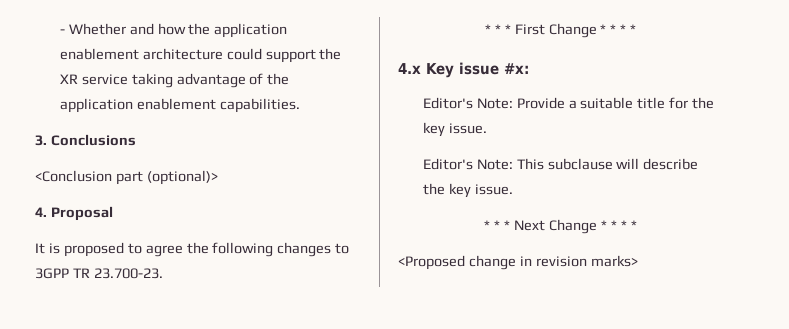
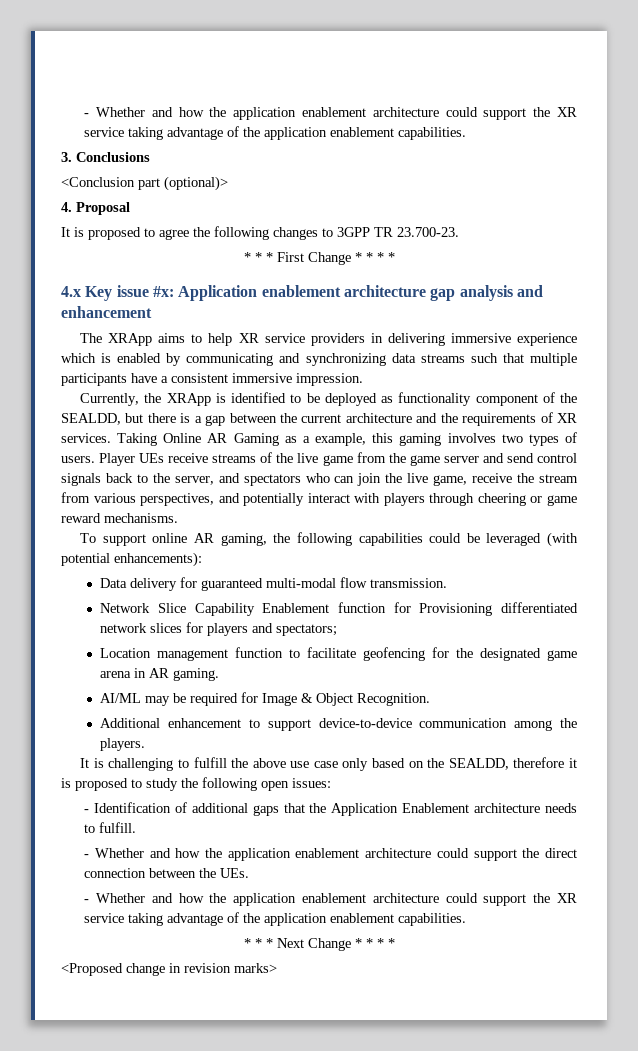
- 4.x Key issue #x:
- Editor's Note: Provide a suitable title for the key issue.
- Editor's Note: This subclause will describe the key issue.
+ 4.x Key issue #x: Application enablement architecture gap analysis and enhancement
+ The XRApp aims to help XR service providers in delivering immersive experience which is enabled by communicating and synchronizing data streams such that multiple participants have a consistent immersive impression.
+ Currently, the XRApp is identified to be deployed as functionality component of the SEALDD, but there is a gap between the current architecture and the requirements of XR services. Taking Online AR Gaming as a example, this gaming involves two types of users. Player UEs receive streams of the live game from the game server and send control signals back to the server, and spectators who can join the live game, receive the stream from various perspectives, and potentially interact with players through cheering or game reward mechanisms.
+ To support online AR gaming, the following capabilities could be leveraged (with potential enhancements):
+ Data delivery for guaranteed multi-modal flow transmission.
+ Network Slice Capability Enablement function for Provisioning differentiated network slices for players and spectators;
+ Location management function to facilitate geofencing for the designated game arena in AR gaming.
+ AI/ML may be required for Image & Object Recognition.
+ Additional enhancement to support device-to-device communication among the players.
+ It is challenging to fulfill the above use case only based on the SEALDD, therefore it is proposed to study the following open issues:
+ - Identification of additional gaps that the Application Enablement architecture needs to fulfill.
+ - Whether and how the application enablement architecture could support the direct connection between the UEs.
+ - Whether and how the application enablement architecture could support the XR service taking advantage of the application enablement capabilities.

